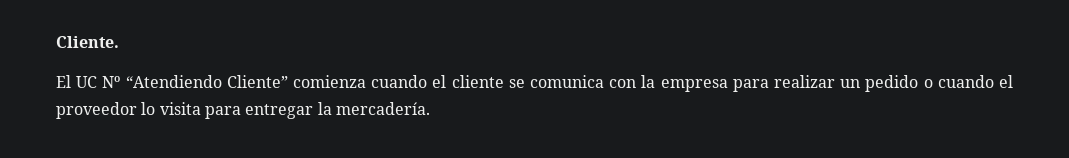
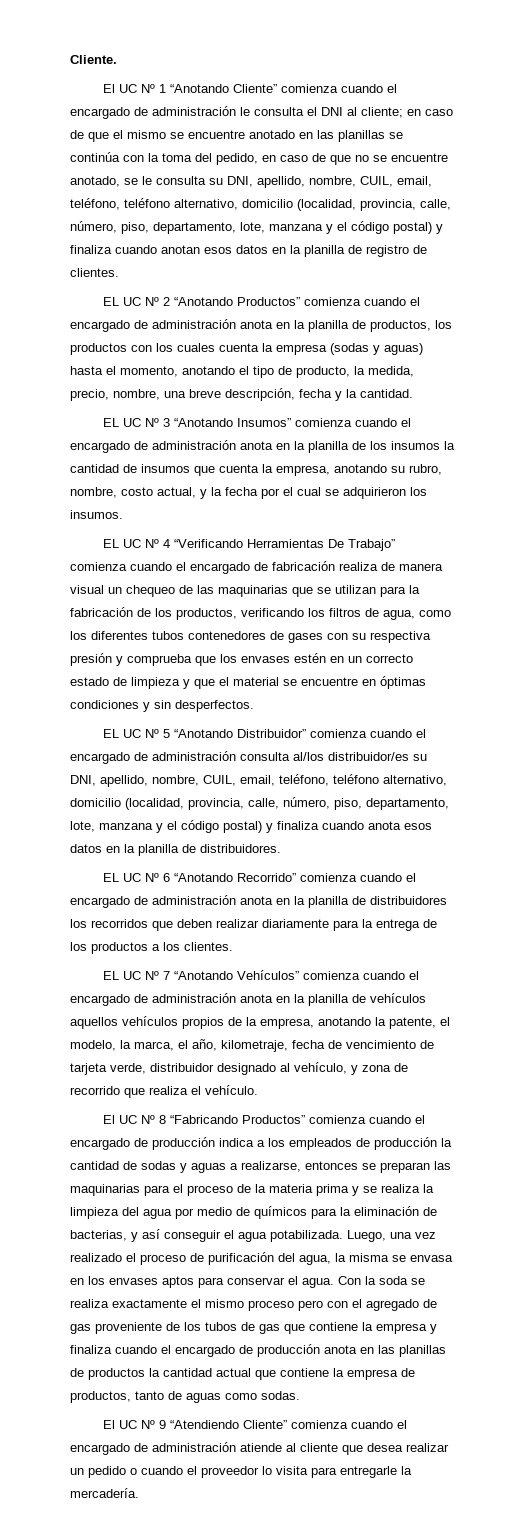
- El UC Nº “Atendiendo Cliente” comienza cuando el cliente se comunica con la empresa para realizar un pedido o cuando el proveedor lo visita para entregar la mercadería.
+ El UC Nº 1 “Anotando Cliente” comienza cuando el encargado de administración le consulta el DNI al cliente; en caso de que el mismo se encuentre anotado en las planillas se continúa con la toma del pedido, en caso de que no se encuentre anotado, se le consulta su DNI, apellido, nombre, CUIL, email, teléfono, teléfono alternativo, domicilio (localidad, provincia, calle, número, piso, departamento, lote, manzana y el código postal) y finaliza cuando anotan esos datos en la planilla de registro de clientes.
+ EL UC Nº 2 “Anotando Productos” comienza cuando el encargado de administración anota en la planilla de productos, los productos con los cuales cuenta la empresa (sodas y aguas) hasta el momento, anotando el tipo de producto, la medida, precio, nombre, una breve descripción, fecha y la cantidad.
+ EL UC Nº 3 “Anotando Insumos” comienza cuando el encargado de administración anota en la planilla de los insumos la cantidad de insumos que cuenta la empresa, anotando su rubro, nombre, costo actual, y la fecha por el cual se adquirieron los insumos.
+ EL UC Nº 4 “Verificando Herramientas De Trabajo” comienza cuando el encargado de fabricación realiza de manera visual un chequeo de las maquinarias que se utilizan para la fabricación de los productos, verificando los filtros de agua, como los diferentes tubos contenedores de gases con su respectiva presión y comprueba que los envases estén en un correcto estado de limpieza y que el material se encuentre en óptimas condiciones y sin desperfectos.
+ EL UC Nº 5 “Anotando Distribuidor” comienza cuando el encargado de administración consulta al/los distribuidor/es su DNI, apellido, nombre, CUIL, email, teléfono, teléfono alternativo, domicilio (localidad, provincia, calle, número, piso, departamento, lote, manzana y el código postal) y finaliza cuando anota esos datos en la planilla de distribuidores.
+ EL UC Nº 6 “Anotando Recorrido” comienza cuando el encargado de administración anota en la planilla de distribuidores los recorridos que deben realizar diariamente para la entrega de los productos a los clientes.
+ EL UC Nº 7 “Anotando Vehículos” comienza cuando el encargado de administración anota en la planilla de vehículos aquellos vehículos propios de la empresa, anotando la patente, el modelo, la marca, el año, kilometraje, fecha de vencimiento de tarjeta verde, distribuidor designado al vehículo, y zona de recorrido que realiza el vehículo.
+ El UC Nº 8 “Fabricando Productos” comienza cuando el encargado de producción indica a los empleados de producción la cantidad de sodas y aguas a realizarse, entonces se preparan las maquinarias para el proceso de la materia prima y se realiza la limpieza del agua por medio de químicos para la eliminación de bacterias, y así conseguir el agua potabilizada. Luego, una vez realizado el proceso de purificación del agua, la misma se envasa en los envases aptos para conservar el agua. Con la soda se realiza exactamente el mismo proceso pero con el agregado de gas proveniente de los tubos de gas que contiene la empresa y finaliza cuando el encargado de producción anota en las planillas de productos la cantidad actual que contiene la empresa de productos, tanto de aguas como sodas.
+ El UC Nº 9 “Atendiendo Cliente” comienza cuando el encargado de administración atiende al cliente que desea realizar un pedido o cuando el proveedor lo visita para entregarle la mercadería.

